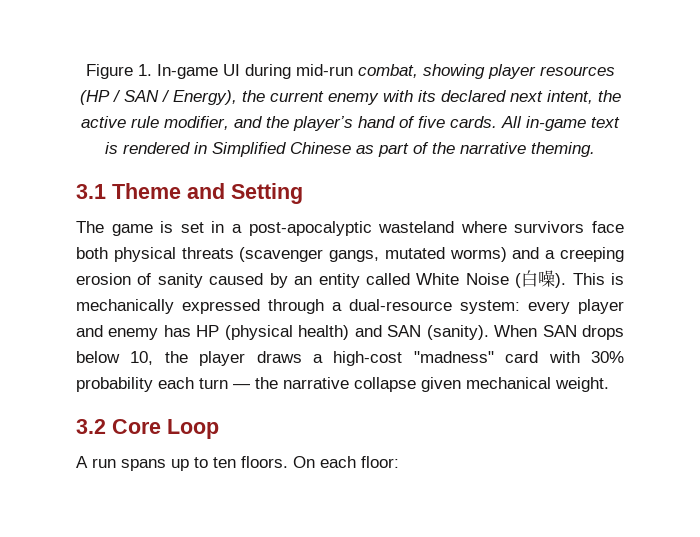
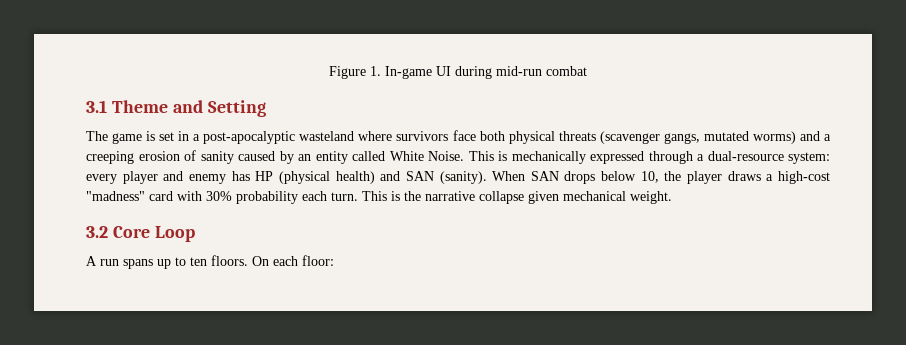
- Figure 1. In-game UI during mid-run combat, showing player resources (HP / SAN / Energy), the current enemy with its declared next intent, the active rule modifier, and the player’s hand of five cards. All in-game text is rendered in Simplified Chinese as part of the narrative theming.
+ Figure 1. In-game UI during mid-run combat
- The game is set in a post-apocalyptic wasteland where survivors face both physical threats (scavenger gangs, mutated worms) and a creeping erosion of sanity caused by an entity called White Noise (白噪).
+ The game is set in a post-apocalyptic wasteland where survivors face both physical threats (scavenger gangs, mutated worms) and a creeping erosion of sanity caused by an entity called White Noise.
- When SAN drops below 10, the player draws a high-cost "madness" card with 30% probability each turn — the narrative collapse given mechanical weight.
+ When SAN drops below 10, the player draws a high-cost "madness" card with 30% probability each turn. This is the narrative collapse given mechanical weight.

